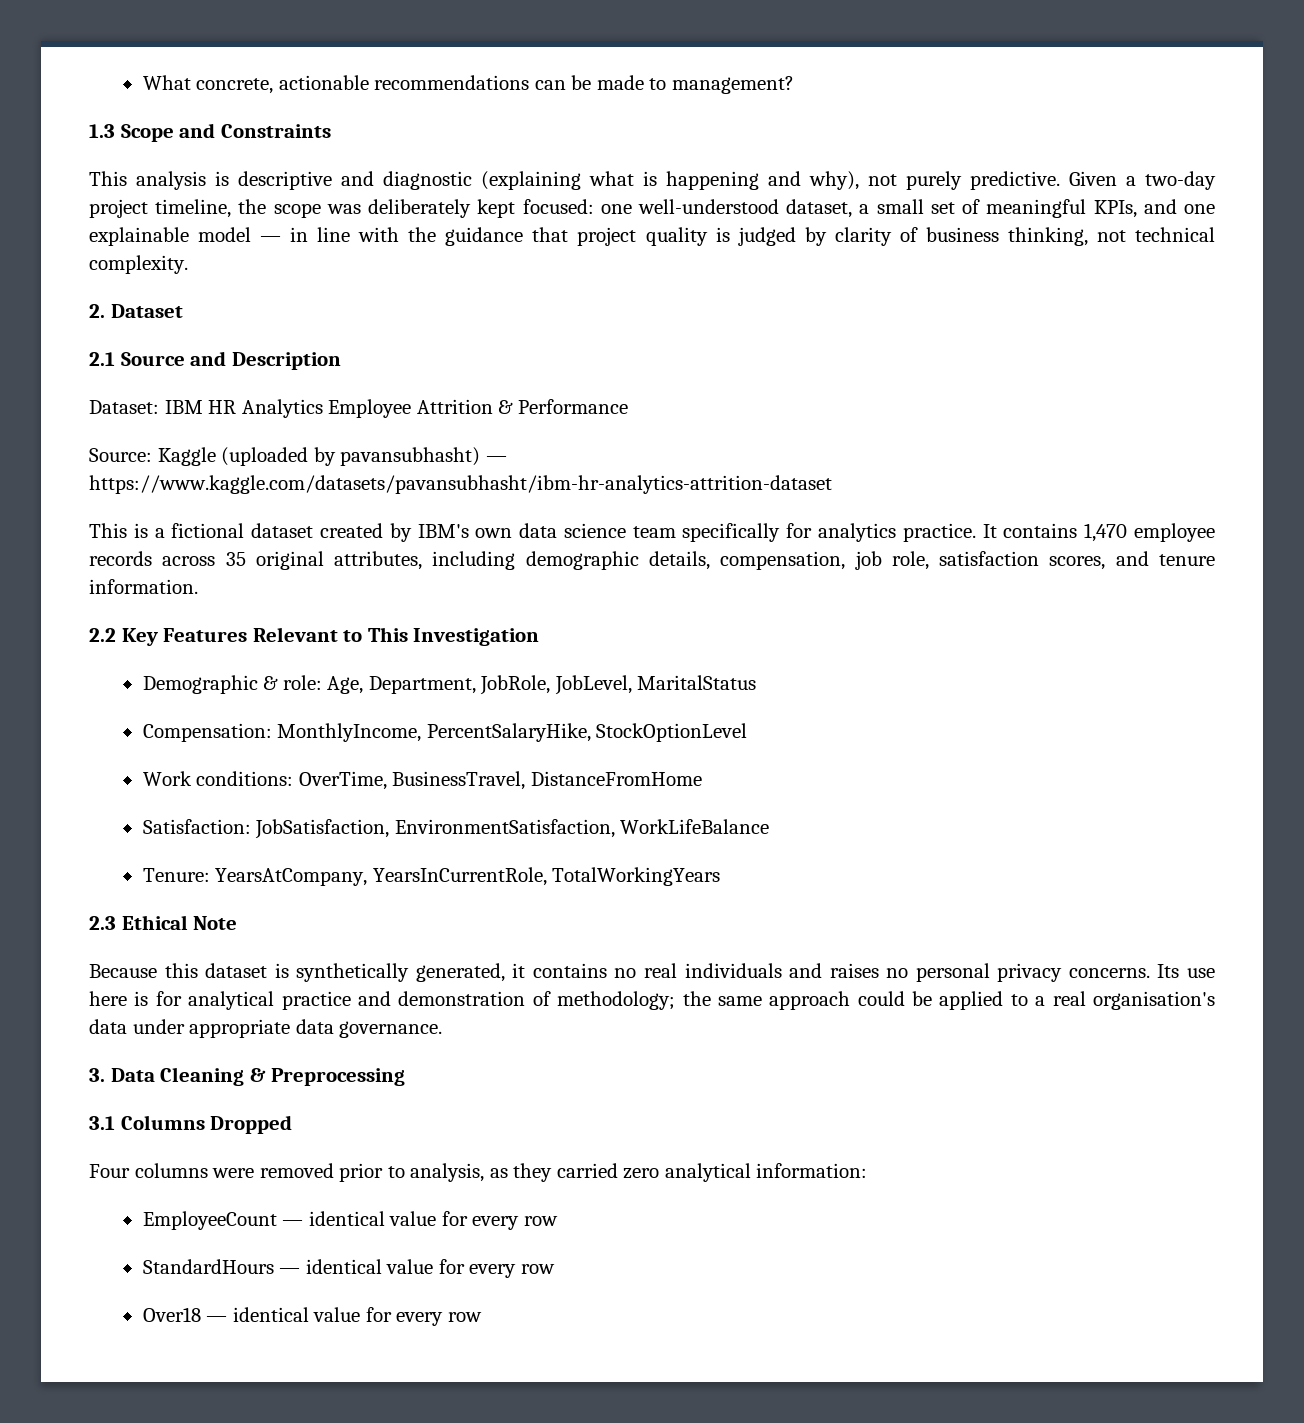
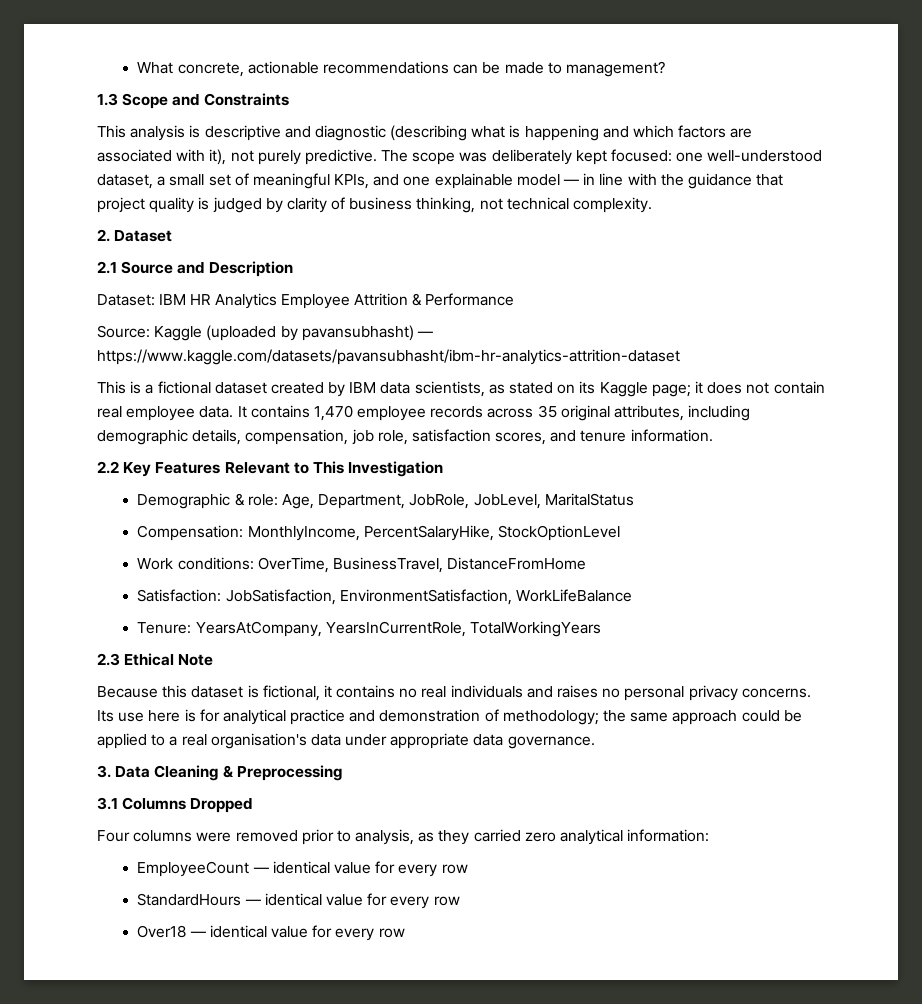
- This analysis is descriptive and diagnostic (explaining what is happening and why), not purely predictive. Given a two-day project timeline, the scope was deliberately kept focused: one well-understood dataset, a small set of meaningful KPIs, and one explainable model — in line with the guidance that project quality is judged by clarity of business thinking, not technical complexity.
+ This analysis is descriptive and diagnostic (describing what is happening and which factors are associated with it), not purely predictive. The scope was deliberately kept focused: one well-understood dataset, a small set of meaningful KPIs, and one explainable model — in line with the guidance that project quality is judged by clarity of business thinking, not technical complexity.
- This is a fictional dataset created by IBM's own data science team specifically for analytics practice.
+ This is a fictional dataset created by IBM data scientists, as stated on its Kaggle page; it does not contain real employee data.
- Because this dataset is synthetically generated, it contains no real individuals and raises no personal privacy concerns.
+ Because this dataset is fictional, it contains no real individuals and raises no personal privacy concerns.

